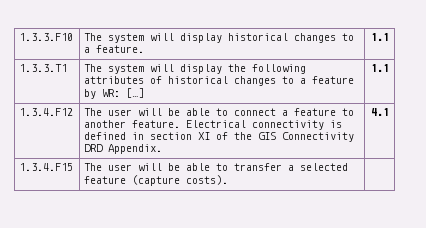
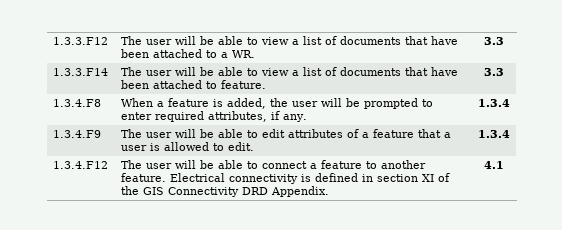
- 1.3.3.F10 | The system will display historical changes to a feature. | 1.1
- 1.3.3.T1 | The system will display the following attributes of historical changes to a feature by WR: […] | 1.1
+ 1.3.3.F12 | The user will be able to view a list of documents that have been attached to a WR. | 3.3
+ 1.3.3.F14 | The user will be able to view a list of documents that have been attached to feature. | 3.3
+ 1.3.4.F8 | When a feature is added, the user will be prompted to enter required attributes, if any. | 1.3.4
+ 1.3.4.F9 | The user will be able to edit attributes of a feature that a user is allowed to edit. | 1.3.4
- 1.3.4.F15 | The user will be able to transfer a selected feature (capture costs). |

